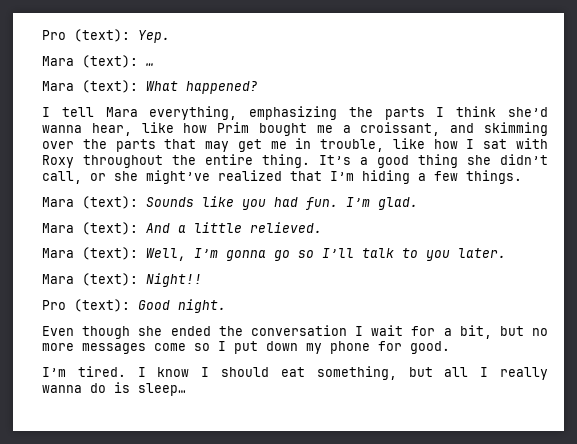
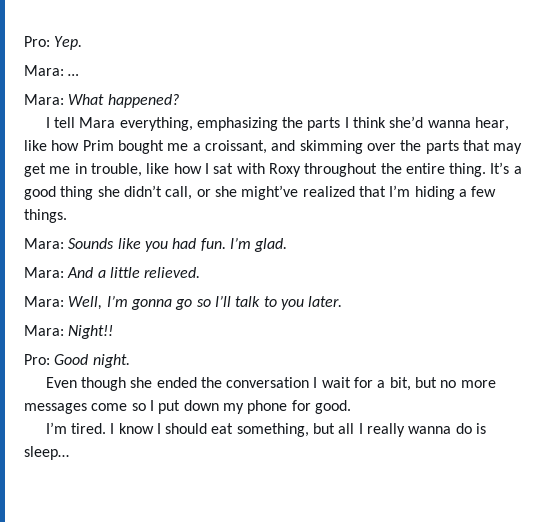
- Pro (text): Yep.
+ Pro: Yep.
- Mara (text): …
+ Mara: …
- Mara (text): What happened?
+ Mara: What happened?
- Mara (text): Sounds like you had fun.
+ Mara: Sounds like you had fun.
- Mara (text): And a little relieved.
+ Mara: And a little relieved.
- Mara (text): Well, I’m gonna go so I’ll talk to you later.
+ Mara: Well, I’m gonna go so I’ll talk to you later.
- Mara (text): Night!!
+ Mara: Night!!
- Pro (text): Good night.
+ Pro: Good night.

